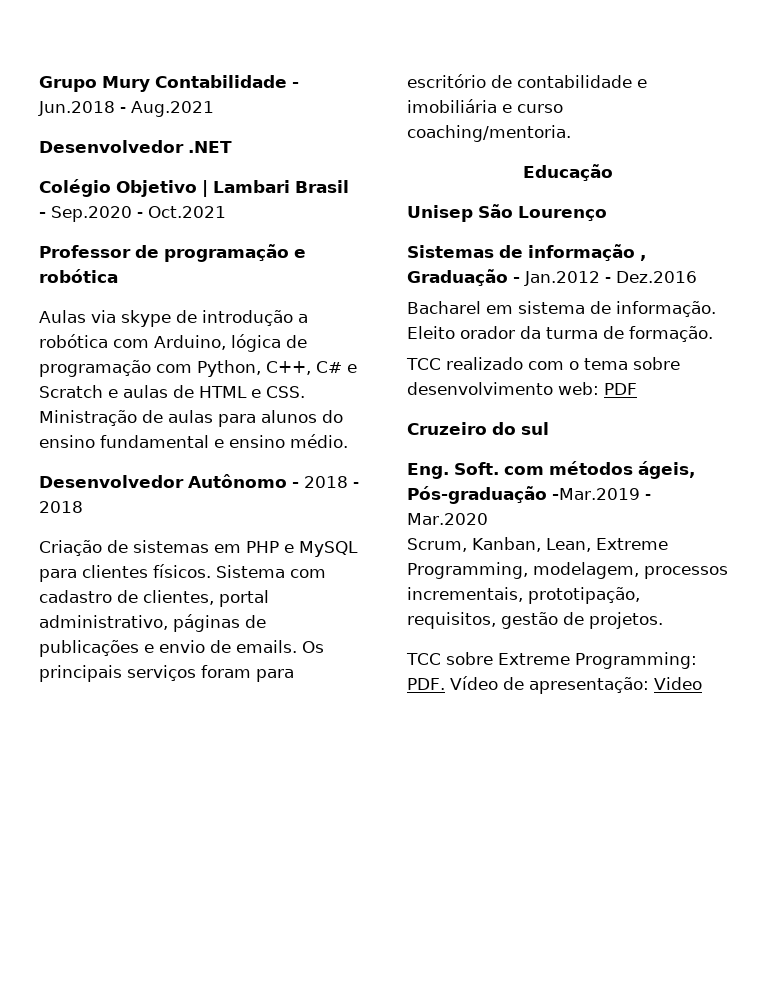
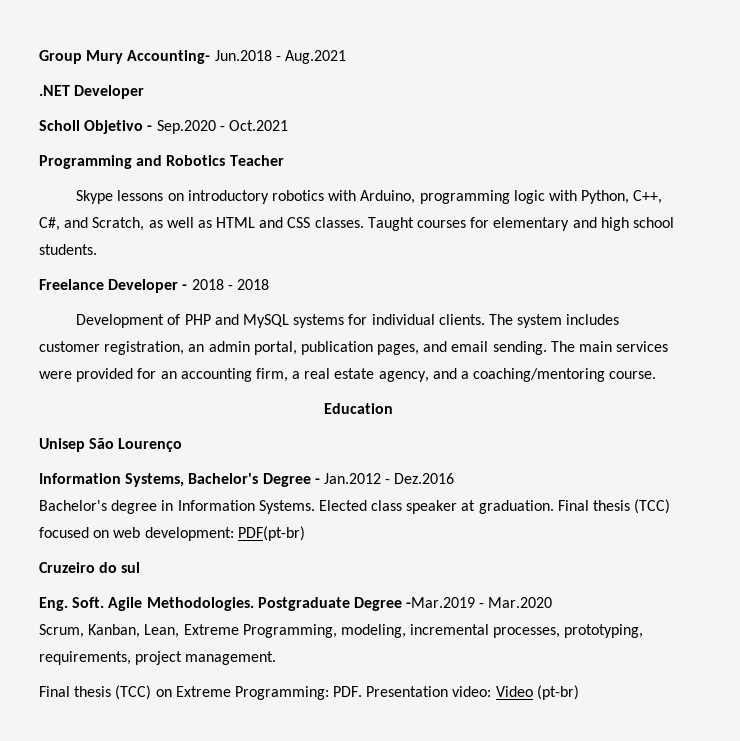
- Grupo Mury Contabilidade - Jun.2018 - Aug.2021
+ Group Mury Accounting- Jun.2018 - Aug.2021
- Desenvolvedor .NET
- Colégio Objetivo | Lambari Brasil - Sep.2020 - Oct.2021
+ .NET Developer
+ Scholl Objetivo - Sep.2020 - Oct.2021
- Professor de programação e robótica
- Aulas via skype de introdução a robótica com Arduino, lógica de programação com Python, C++, C# e Scratch e aulas de HTML e CSS. Ministração de aulas para alunos do ensino fundamental e ensino médio.
- Desenvolvedor Autônomo - 2018 - 2018
- Criação de sistemas em PHP e MySQL para clientes físicos. Sistema com cadastro de clientes, portal administrativo, páginas de publicações e envio de emails. Os principais serviços foram para escritório de contabilidade e imobiliária e curso coaching/mentoria.
- Educação
+ Programming and Robotics Teacher
+ Skype lessons on introductory robotics with Arduino, programming logic with Python, C++, C#, and Scratch, as well as HTML and CSS classes. Taught courses for elementary and high school students.
+ Freelance Developer - 2018 - 2018
+ Development of PHP and MySQL systems for individual clients. The system includes customer registration, an admin portal, publication pages, and email sending. The main services were provided for an accounting firm, a real estate agency, and a coaching/mentoring course.
+ Education
  Unisep São Lourenço
- Sistemas de informação , Graduação - Jan.2012 - Dez.2016
- Bacharel em sistema de informação. Eleito orador da turma de formação.
- TCC realizado com o tema sobre desenvolvimento web: PDF
+ Information Systems, Bachelor's Degree - Jan.2012 - Dez.2016
+ Bachelor's degree in Information Systems. Elected class speaker at graduation. Final thesis (TCC) focused on web development: PDF(pt-br)
- Eng. Soft. com métodos ágeis, Pós-graduação -Mar.2019 - Mar.2020
+ Eng. Soft. Agile Methodologies. Postgraduate Degree -Mar.2019 - Mar.2020
- Scrum, Kanban, Lean, Extreme Programming, modelagem, processos incrementais, prototipação, requisitos, gestão de projetos.
- TCC sobre Extreme Programming: PDF. Vídeo de apresentação: Video
+ Scrum, Kanban, Lean, Extreme Programming, modeling, incremental processes, prototyping, requirements, project management.
+ Final thesis (TCC) on Extreme Programming: PDF. Presentation video: Video (pt-br)

